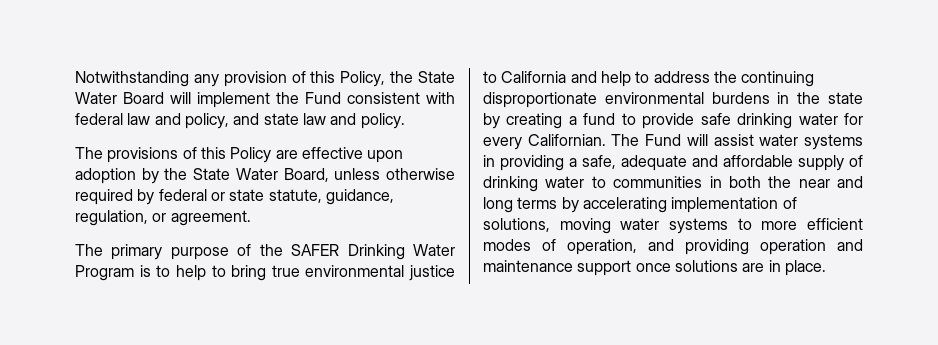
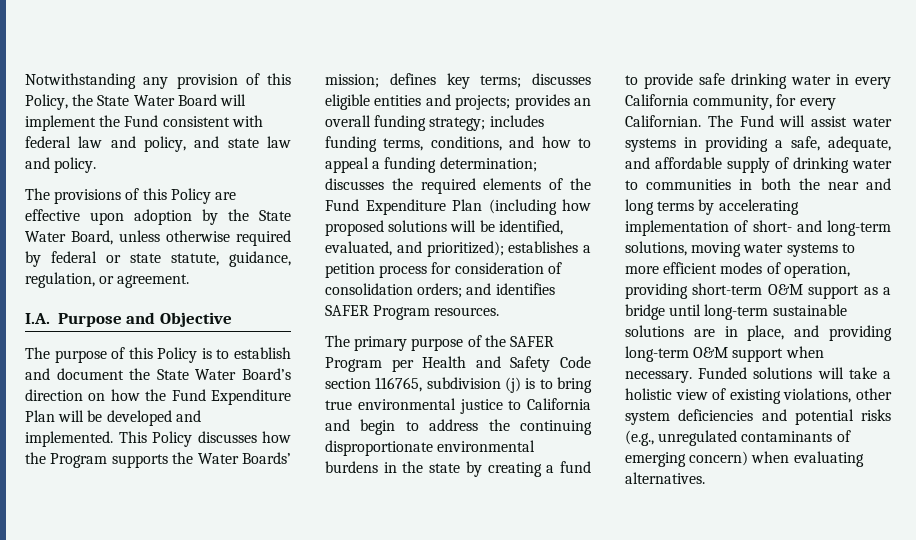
+ I.A. Purpose and Objective
+ The purpose of this Policy is to establish and document the State Water Board’s direction on how the Fund Expenditure Plan will be developed and implemented. This Policy discusses how the Program supports the Water Boards’ mission; defines key terms; discusses eligible entities and projects; provides an overall funding strategy; includes funding terms, conditions, and how to appeal a funding determination; discusses the required elements of the Fund Expenditure Plan (including how proposed solutions will be identified, evaluated, and prioritized); establishes a petition process for consideration of consolidation orders; and identifies SAFER Program resources.
- The primary purpose of the SAFER Drinking Water Program is to help to bring true environmental justice to California and help to address the continuing disproportionate environmental burdens in the state by creating a fund to provide safe drinking water for every Californian.
+ The primary purpose of the SAFER Program per Health and Safety Code section 116765, subdivision (j) is to bring true environmental justice to California and begin to address the continuing disproportionate environmental burdens in the state by creating a fund to provide safe drinking water in every California community, for every Californian.
- The Fund will assist water systems in providing a safe, adequate and affordable supply of drinking water to communities in both the near and long terms by accelerating implementation of solutions, moving water systems to more efficient modes of operation, and providing operation and maintenance support once solutions are in place.
+ The Fund will assist water systems in providing a safe, adequate, and affordable supply of drinking water to communities in both the near and long terms by accelerating implementation of short- and long-term solutions, moving water systems to more efficient modes of operation, providing short-term O&M support as a bridge until long-term sustainable solutions are in place, and providing long-term O&M support when necessary. Funded solutions will take a holistic view of existing violations, other system deficiencies and potential risks (e.g., unregulated contaminants of emerging concern) when evaluating alternatives.

